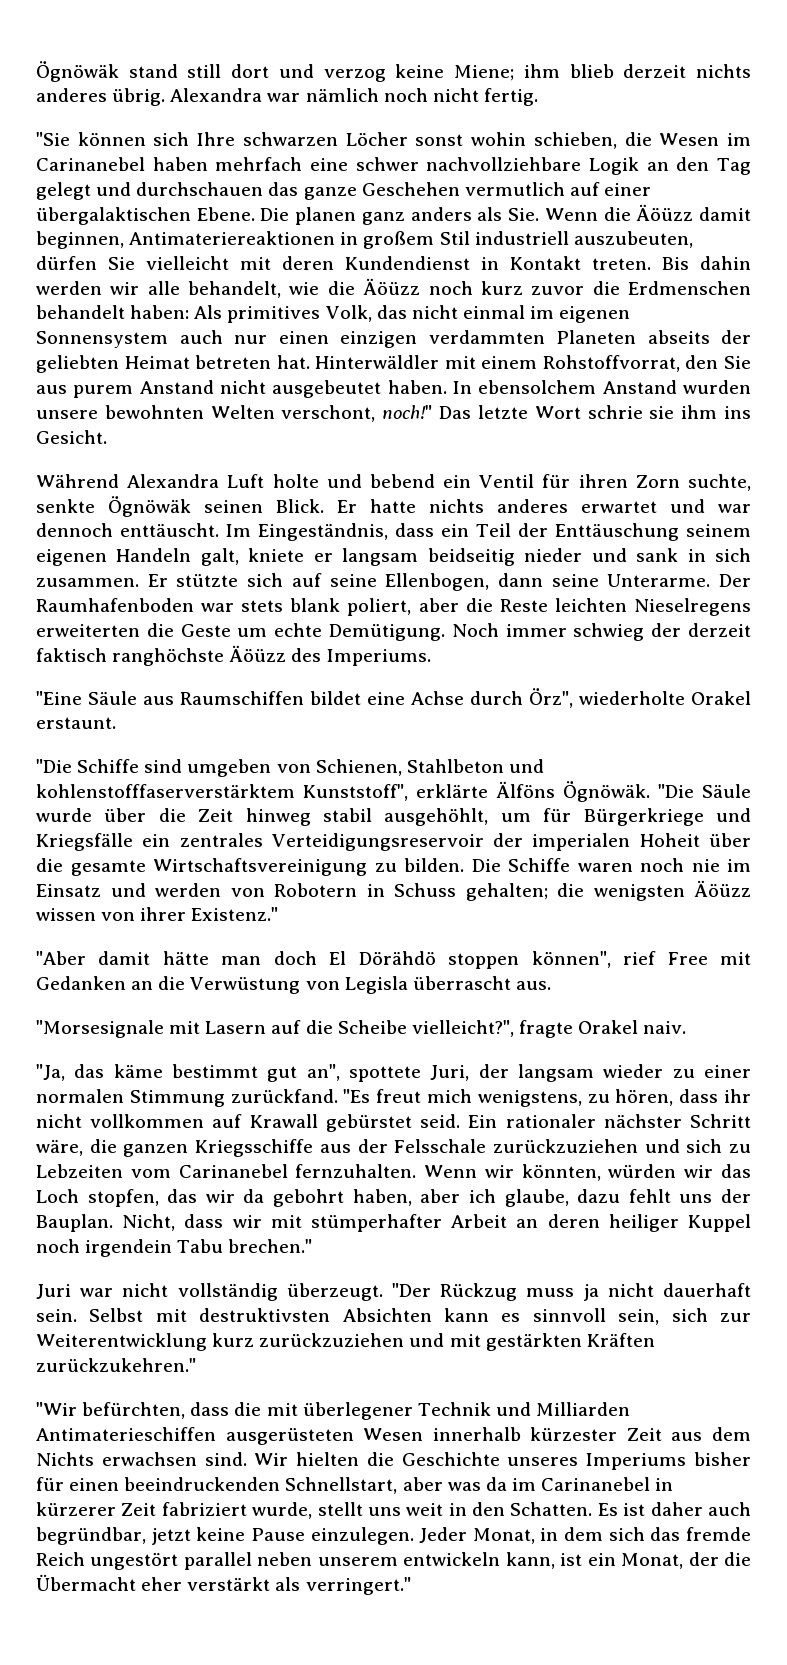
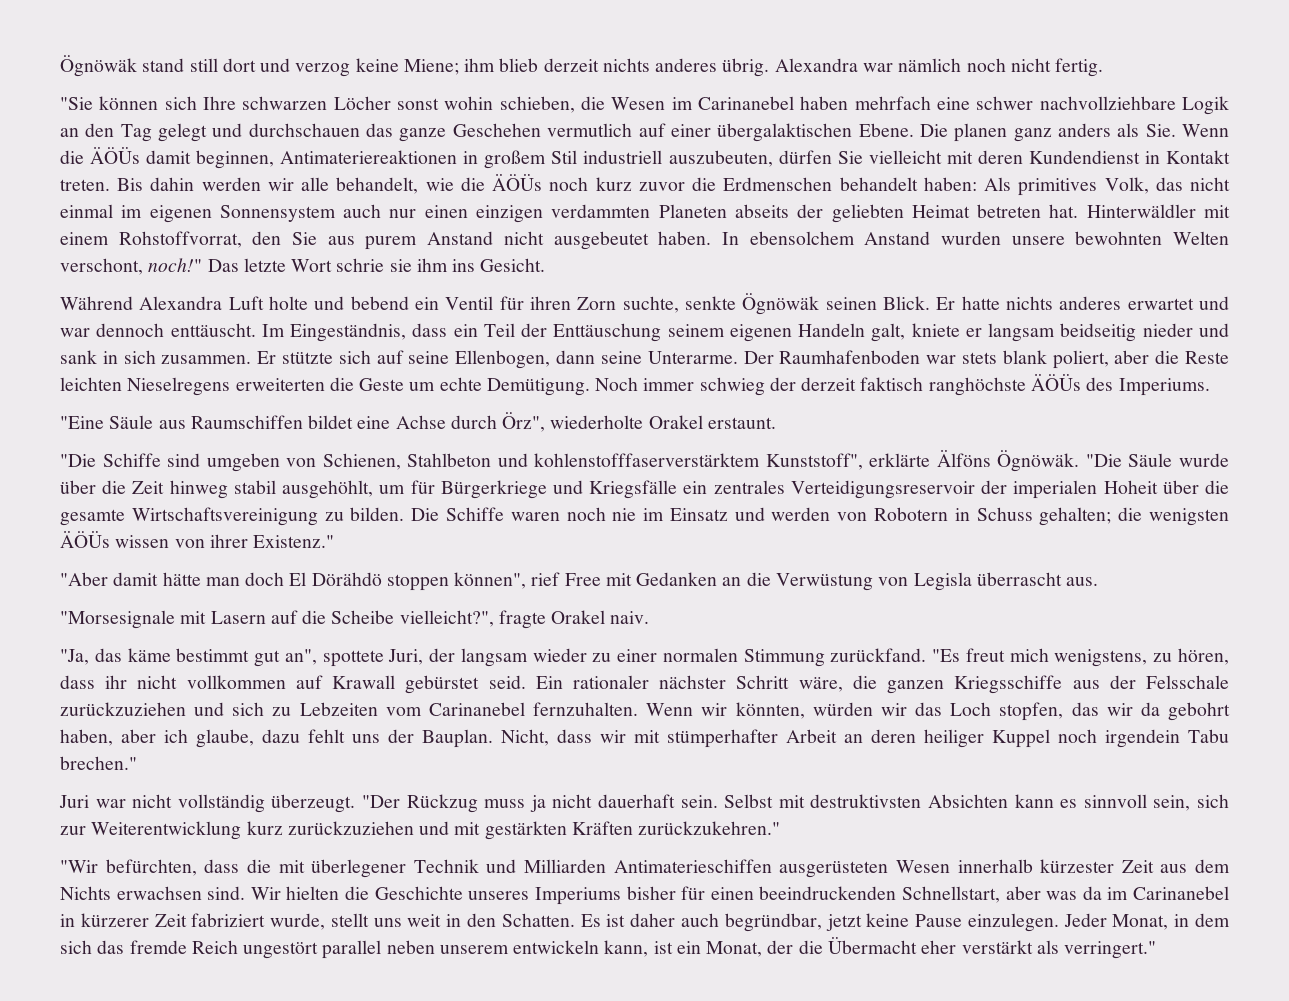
- Die planen ganz anders als Sie. Wenn die Äöüzz damit beginnen, Antimateriereaktionen in großem Stil industriell auszubeuten, dürfen Sie vielleicht mit deren Kundendienst in Kontakt treten.
+ Die planen ganz anders als Sie. Wenn die ÄÖÜs damit beginnen, Antimateriereaktionen in großem Stil industriell auszubeuten, dürfen Sie vielleicht mit deren Kundendienst in Kontakt treten.
- Bis dahin werden wir alle behandelt, wie die Äöüzz noch kurz zuvor die Erdmenschen behandelt haben: Als primitives Volk, das nicht einmal im eigenen Sonnensystem auch nur einen einzigen verdammten Planeten abseits der geliebten Heimat betreten hat.
+ Bis dahin werden wir alle behandelt, wie die ÄÖÜs noch kurz zuvor die Erdmenschen behandelt haben: Als primitives Volk, das nicht einmal im eigenen Sonnensystem auch nur einen einzigen verdammten Planeten abseits der geliebten Heimat betreten hat.
- Noch immer schwieg der derzeit faktisch ranghöchste Äöüzz des Imperiums.
+ Noch immer schwieg der derzeit faktisch ranghöchste ÄÖÜs des Imperiums.
- Die Schiffe waren noch nie im Einsatz und werden von Robotern in Schuss gehalten; die wenigsten Äöüzz wissen von ihrer Existenz."
+ Die Schiffe waren noch nie im Einsatz und werden von Robotern in Schuss gehalten; die wenigsten ÄÖÜs wissen von ihrer Existenz."

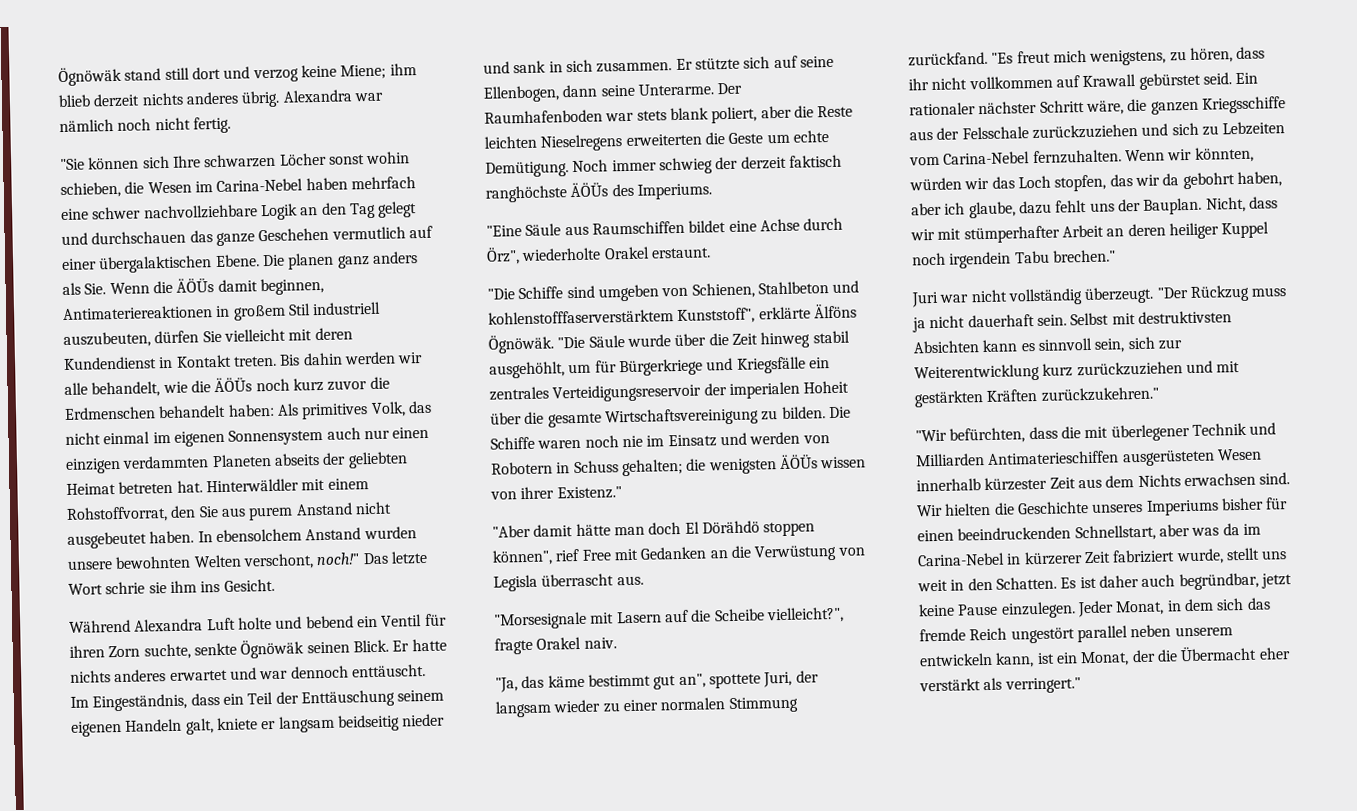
- "Sie können sich Ihre schwarzen Löcher sonst wohin schieben, die Wesen im Carinanebel haben mehrfach eine schwer nachvollziehbare Logik an den Tag gelegt und durchschauen das ganze Geschehen vermutlich auf einer übergalaktischen Ebene.
+ "Sie können sich Ihre schwarzen Löcher sonst wohin schieben, die Wesen im Carina-Nebel haben mehrfach eine schwer nachvollziehbare Logik an den Tag gelegt und durchschauen das ganze Geschehen vermutlich auf einer übergalaktischen Ebene.
- Ein rationaler nächster Schritt wäre, die ganzen Kriegsschiffe aus der Felsschale zurückzuziehen und sich zu Lebzeiten vom Carinanebel fernzuhalten.
+ Ein rationaler nächster Schritt wäre, die ganzen Kriegsschiffe aus der Felsschale zurückzuziehen und sich zu Lebzeiten vom Carina-Nebel fernzuhalten.
- Wir hielten die Geschichte unseres Imperiums bisher für einen beeindruckenden Schnellstart, aber was da im Carinanebel in kürzerer Zeit fabriziert wurde, stellt uns weit in den Schatten.
+ Wir hielten die Geschichte unseres Imperiums bisher für einen beeindruckenden Schnellstart, aber was da im Carina-Nebel in kürzerer Zeit fabriziert wurde, stellt uns weit in den Schatten.

